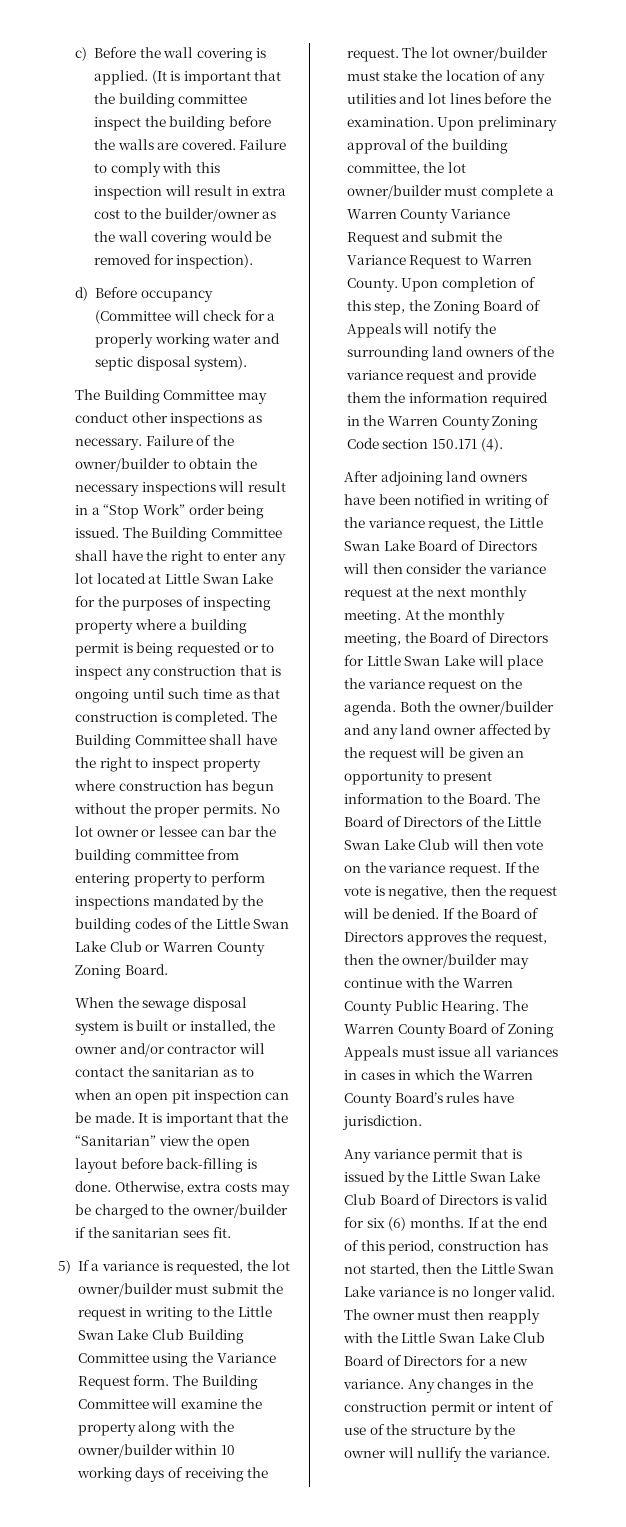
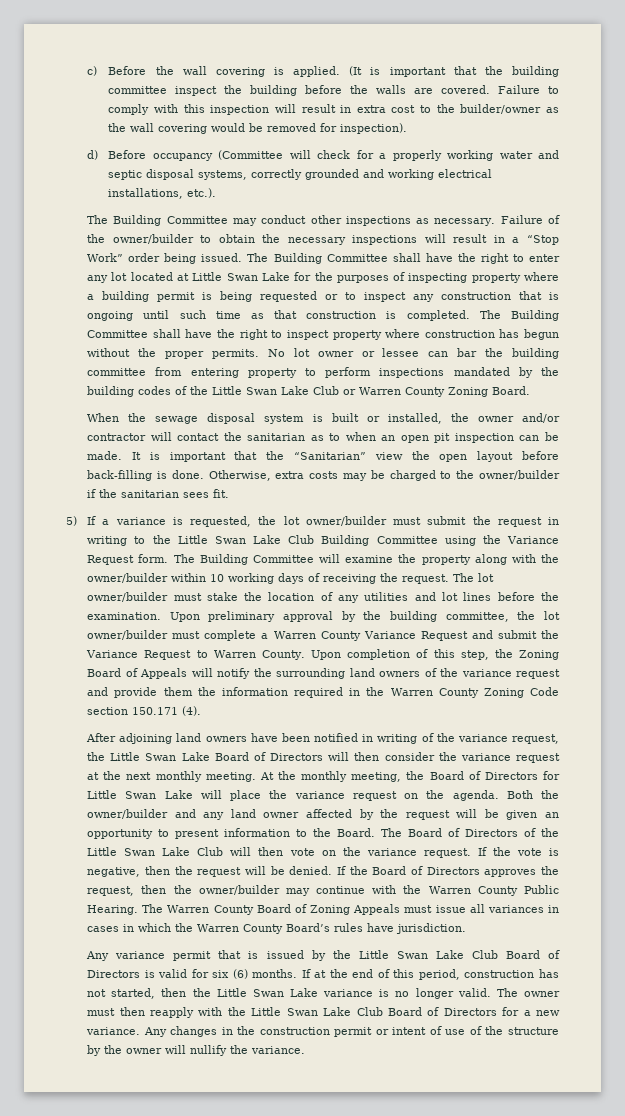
- d) Before occupancy (Committee will check for a properly working water and septic disposal system).
+ d) Before occupancy (Committee will check for a properly working water and septic disposal systems, correctly grounded and working electrical installations, etc.).
- Upon preliminary approval of the building committee, the lot owner/builder must complete a Warren County Variance Request and submit the Variance Request to Warren County.
+ Upon preliminary approval by the building committee, the lot owner/builder must complete a Warren County Variance Request and submit the Variance Request to Warren County.

